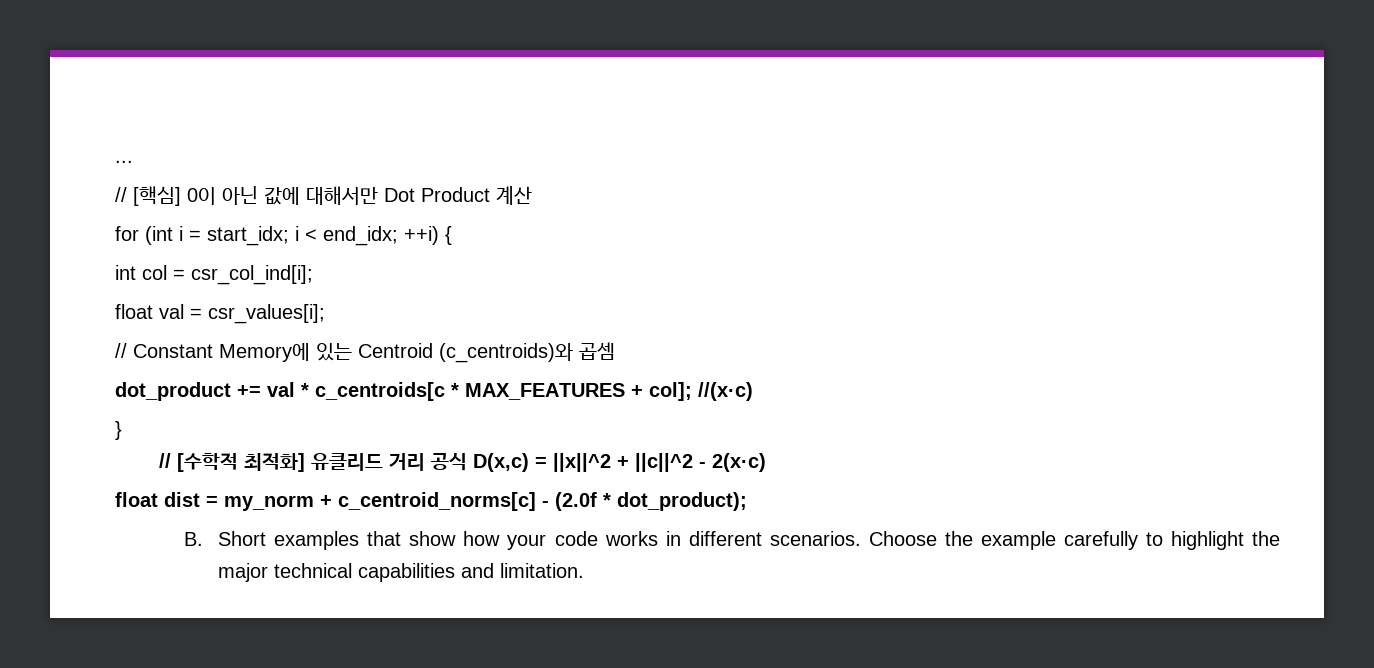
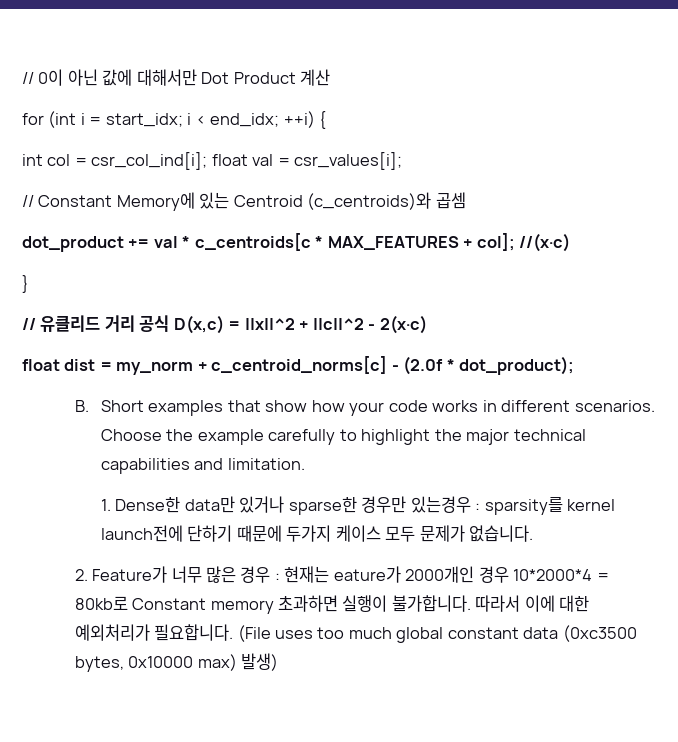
- ...
- // [핵심] 0이 아닌 값에 대해서만 Dot Product 계산
+ // 0이 아닌 값에 대해서만 Dot Product 계산
- int col = csr_col_ind[i];
- float val = csr_values[i];
+ int col = csr_col_ind[i]; float val = csr_values[i];
- // [수학적 최적화] 유클리드 거리 공식 D(x,c) = ||x||^2 + ||c||^2 - 2(x·c)
+ // 유클리드 거리 공식 D(x,c) = ||x||^2 + ||c||^2 - 2(x·c)
+ 1. Dense한 data만 있거나 sparse한 경우만 있는경우 : sparsity를 kernel launch전에 단하기 때문에 두가지 케이스 모두 문제가 없습니다.
+ 2. Feature가 너무 많은 경우 : 현재는 eature가 2000개인 경우 10*2000*4 = 80kb로 Constant memory 초과하면 실행이 불가합니다. 따라서 이에 대한 예외처리가 필요합니다. (File uses too much global constant data (0xc3500 bytes, 0x10000 max) 발생)

